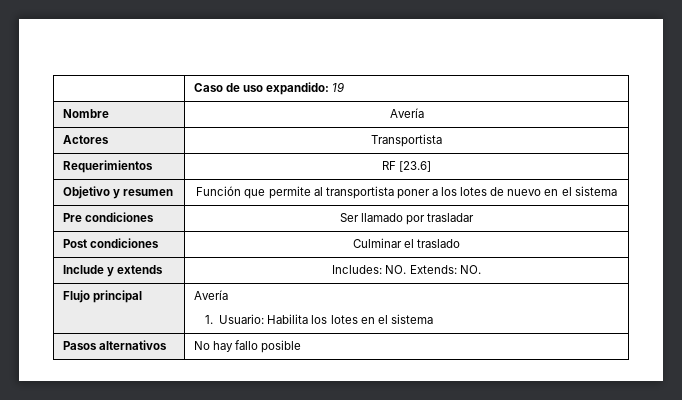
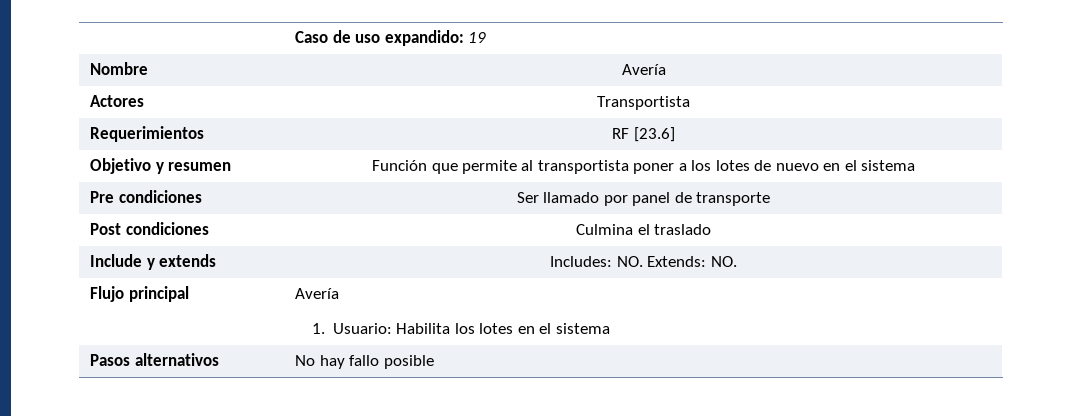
- Pre condiciones | Ser llamado por trasladar
+ Pre condiciones | Ser llamado por panel de transporte
- Post condiciones | Culminar el traslado
+ Post condiciones | Culmina el traslado

